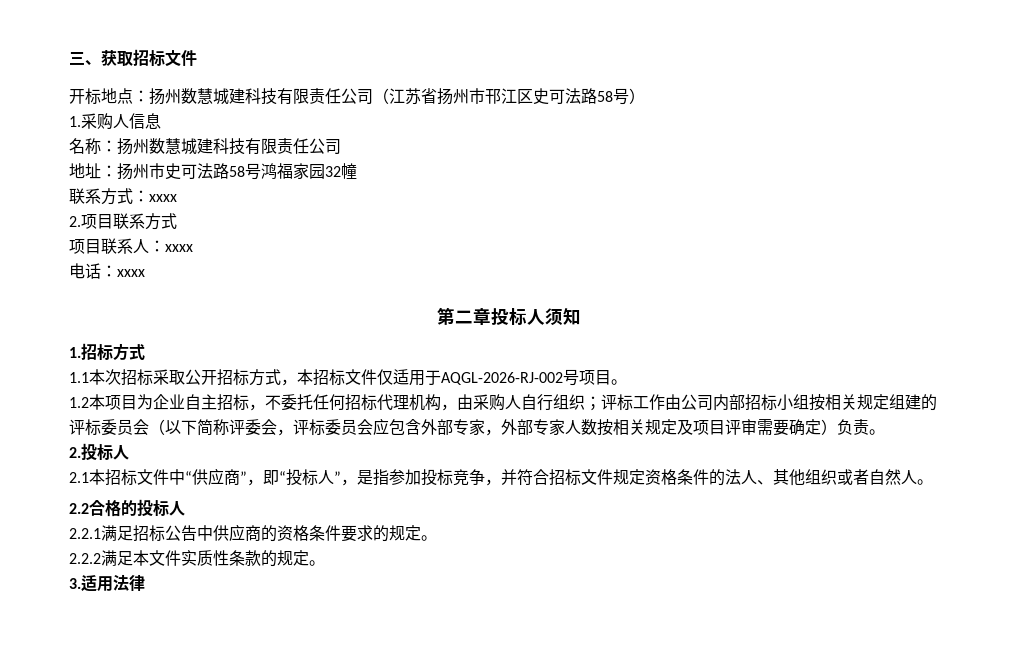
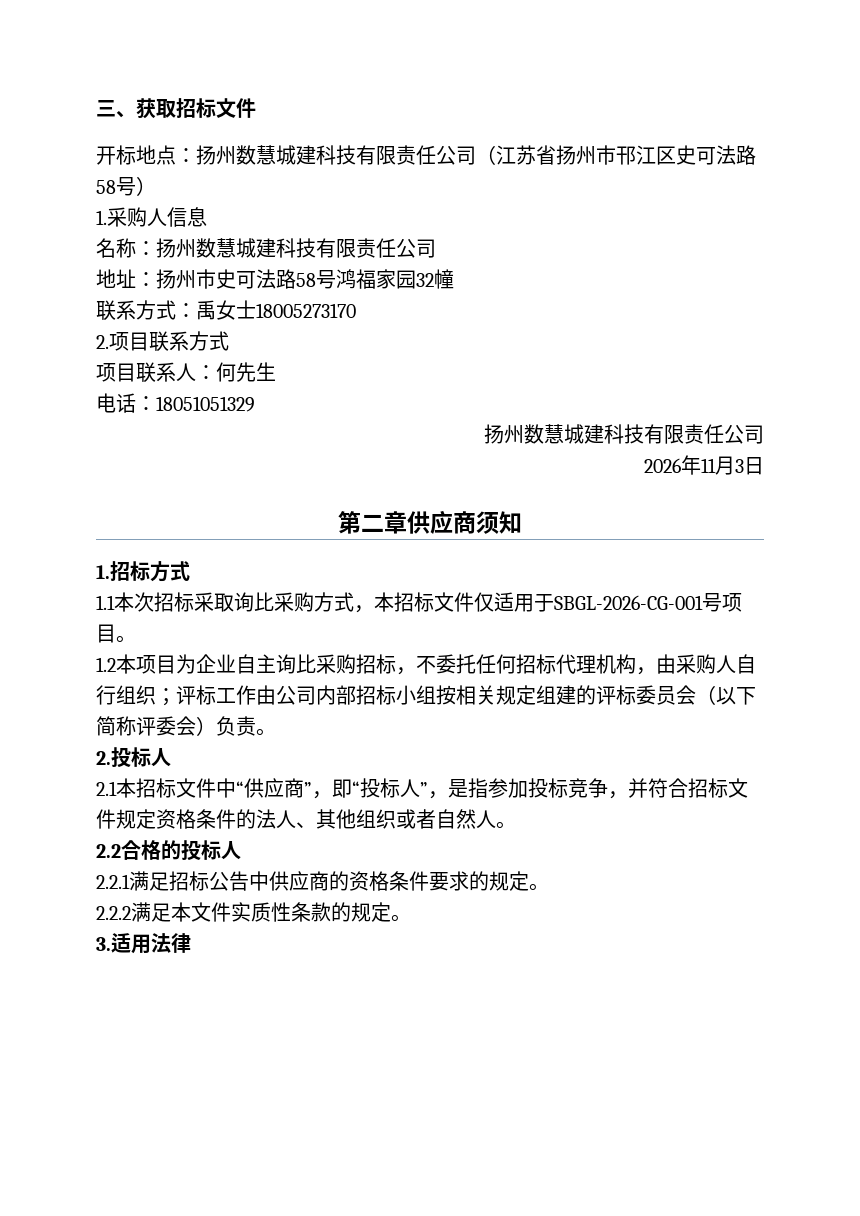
- 联系方式：xxxx
+ 联系方式：禹女士18005273170
- 项目联系人：xxxx
+ 项目联系人：何先生
- 电话：xxxx
+ 电话：18051051329
+ 扬州数慧城建科技有限责任公司
+ 2026年11月3日
- 第二章投标人须知
+ 第二章供应商须知
- 1.1本次招标采取公开招标方式，本招标文件仅适用于AQGL-2026-RJ-002号项目。
+ 1.1本次招标采取询比采购方式，本招标文件仅适用于SBGL-2026-CG-001号项目。
- 1.2本项目为企业自主招标，不委托任何招标代理机构，由采购人自行组织；评标工作由公司内部招标小组按相关规定组建的评标委员会（以下简称评委会，评标委员会应包含外部专家，外部专家人数按相关规定及项目评审需要确定）负责。
+ 1.2本项目为企业自主询比采购招标，不委托任何招标代理机构，由采购人自行组织；评标工作由公司内部招标小组按相关规定组建的评标委员会（以下简称评委会）负责。

